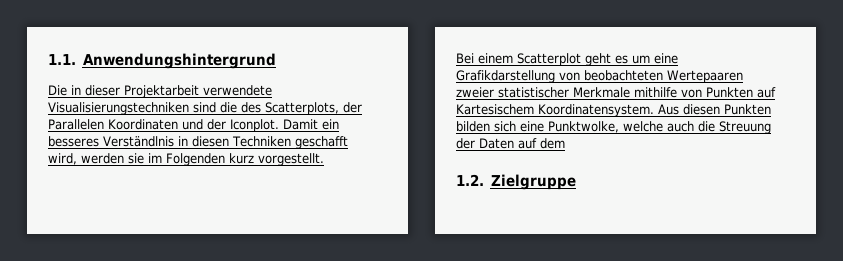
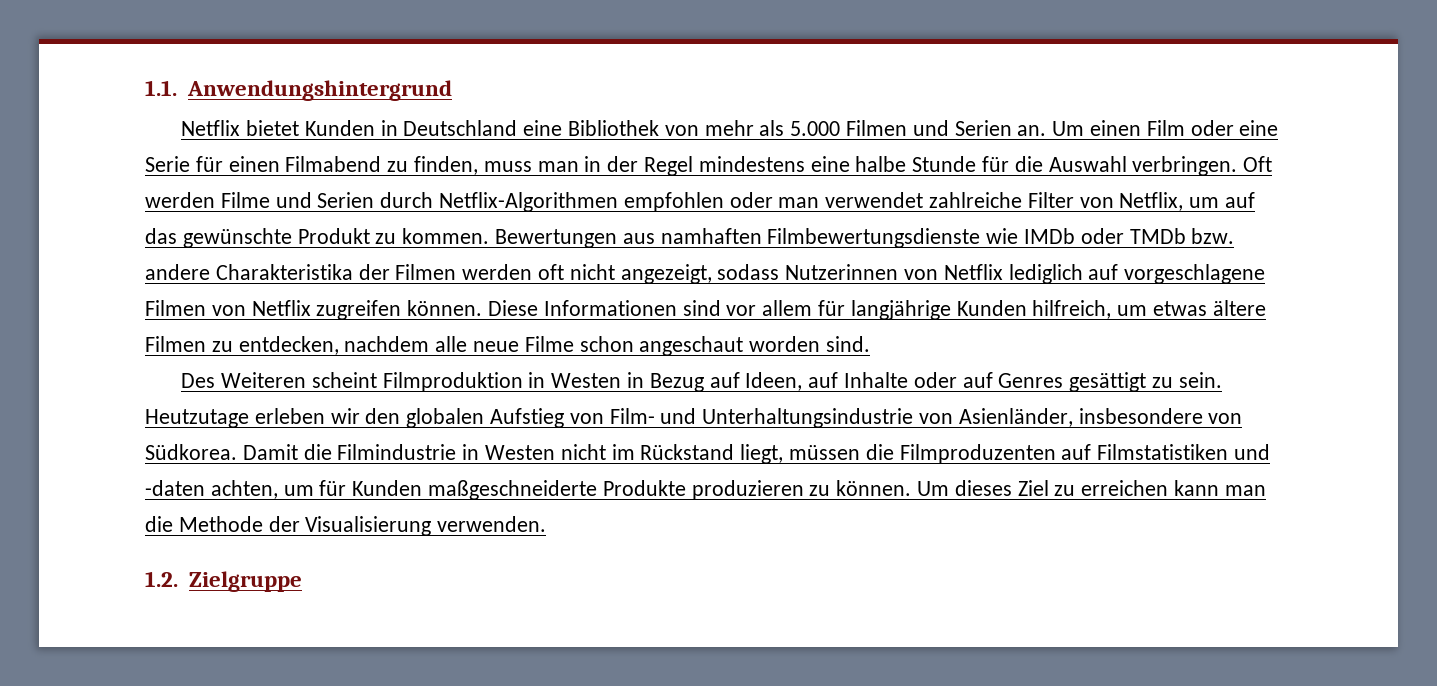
- Die in dieser Projektarbeit verwendete Visualisierungstechniken sind die des Scatterplots, der Parallelen Koordinaten und der Iconplot. Damit ein besseres Verständlnis in diesen Techniken geschafft wird, werden sie im Folgenden kurz vorgestellt.
- Bei einem Scatterplot geht es um eine Grafikdarstellung von beobachteten Wertepaaren zweier statistischer Merkmale mithilfe von Punkten auf Kartesischem Koordinatensystem. Aus diesen Punkten bilden sich eine Punktwolke, welche auch die Streuung der Daten auf dem
+ Netflix bietet Kunden in Deutschland eine Bibliothek von mehr als 5.000 Filmen und Serien an. Um einen Film oder eine Serie für einen Filmabend zu finden, muss man in der Regel mindestens eine halbe Stunde für die Auswahl verbringen. Oft werden Filme und Serien durch Netflix-Algorithmen empfohlen oder man verwendet zahlreiche Filter von Netflix, um auf das gewünschte Produkt zu kommen. Bewertungen aus namhaften Filmbewertungsdienste wie IMDb oder TMDb bzw. andere Charakteristika der Filmen werden oft nicht angezeigt, sodass Nutzerinnen von Netflix lediglich auf vorgeschlagene Filmen von Netflix zugreifen können. Diese Informationen sind vor allem für langjährige Kunden hilfreich, um etwas ältere Filmen zu entdecken, nachdem alle neue Filme schon angeschaut worden sind.
+ Des Weiteren scheint Filmproduktion in Westen in Bezug auf Ideen, auf Inhalte oder auf Genres gesättigt zu sein. Heutzutage erleben wir den globalen Aufstieg von Film- und Unterhaltungsindustrie von Asienländer, insbesondere von Südkorea. Damit die Filmindustrie in Westen nicht im Rückstand liegt, müssen die Filmproduzenten auf Filmstatistiken und -daten achten, um für Kunden maßgeschneiderte Produkte produzieren zu können. Um dieses Ziel zu erreichen kann man die Methode der Visualisierung verwenden.

